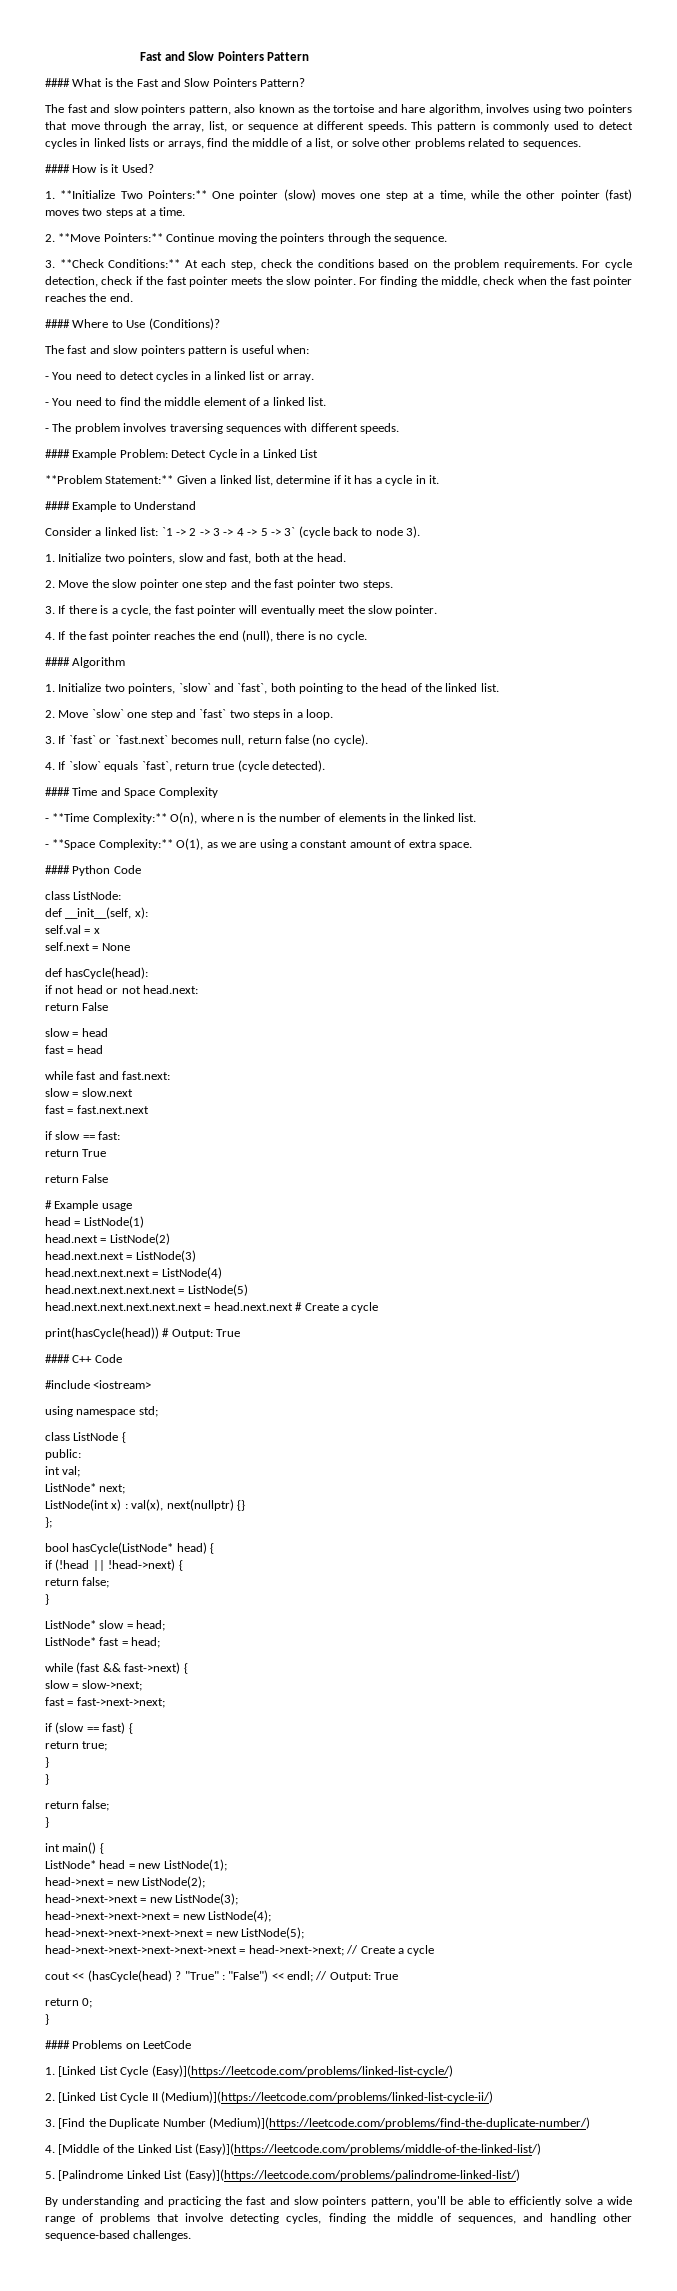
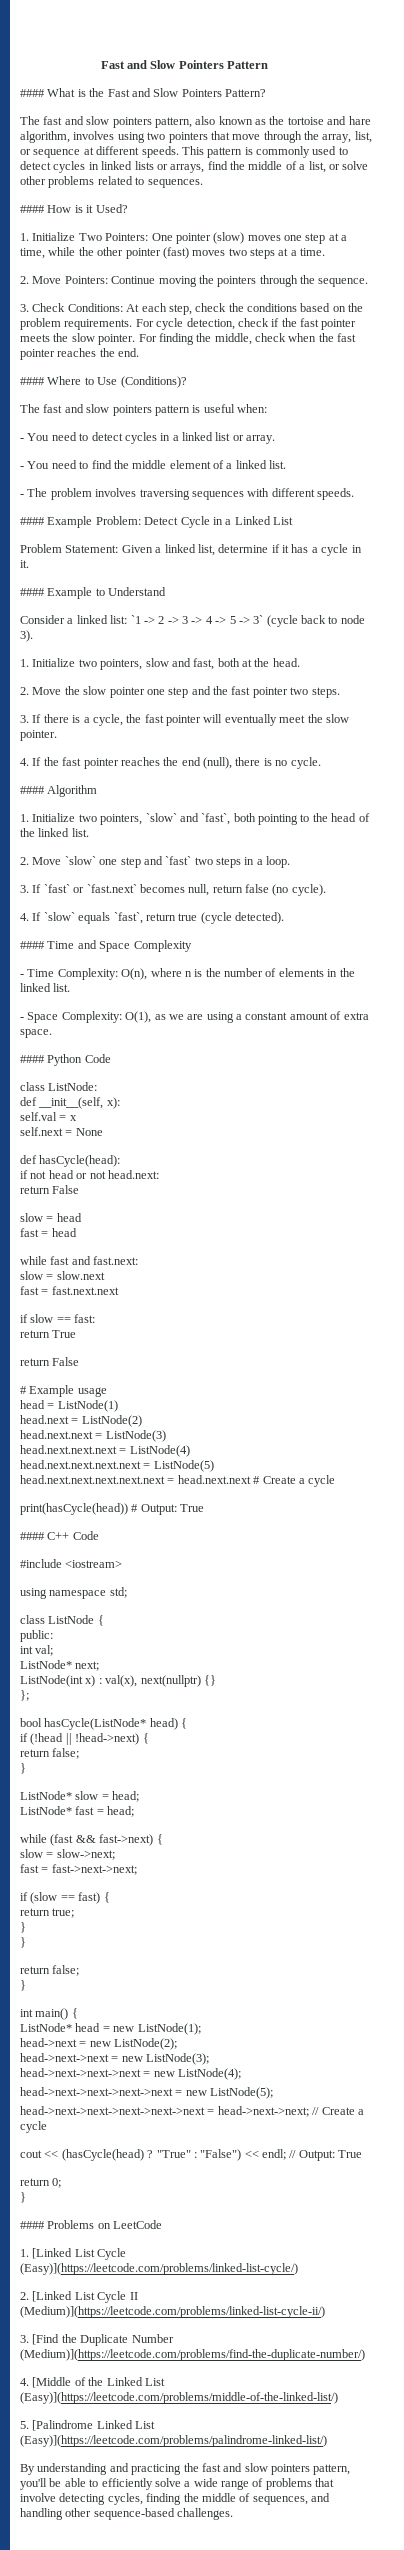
- 1. **Initialize Two Pointers:** One pointer (slow) moves one step at a time, while the other pointer (fast) moves two steps at a time.
+ 1. Initialize Two Pointers: One pointer (slow) moves one step at a time, while the other pointer (fast) moves two steps at a time.
- 2. **Move Pointers:** Continue moving the pointers through the sequence.
+ 2. Move Pointers: Continue moving the pointers through the sequence.
- 3. **Check Conditions:** At each step, check the conditions based on the problem requirements.
+ 3. Check Conditions: At each step, check the conditions based on the problem requirements.
- **Problem Statement:** Given a linked list, determine if it has a cycle in it.
+ Problem Statement: Given a linked list, determine if it has a cycle in it.
- - **Time Complexity:** O(n), where n is the number of elements in the linked list.
+ - Time Complexity: O(n), where n is the number of elements in the linked list.
- - **Space Complexity:** O(1), as we are using a constant amount of extra space.
+ - Space Complexity: O(1), as we are using a constant amount of extra space.

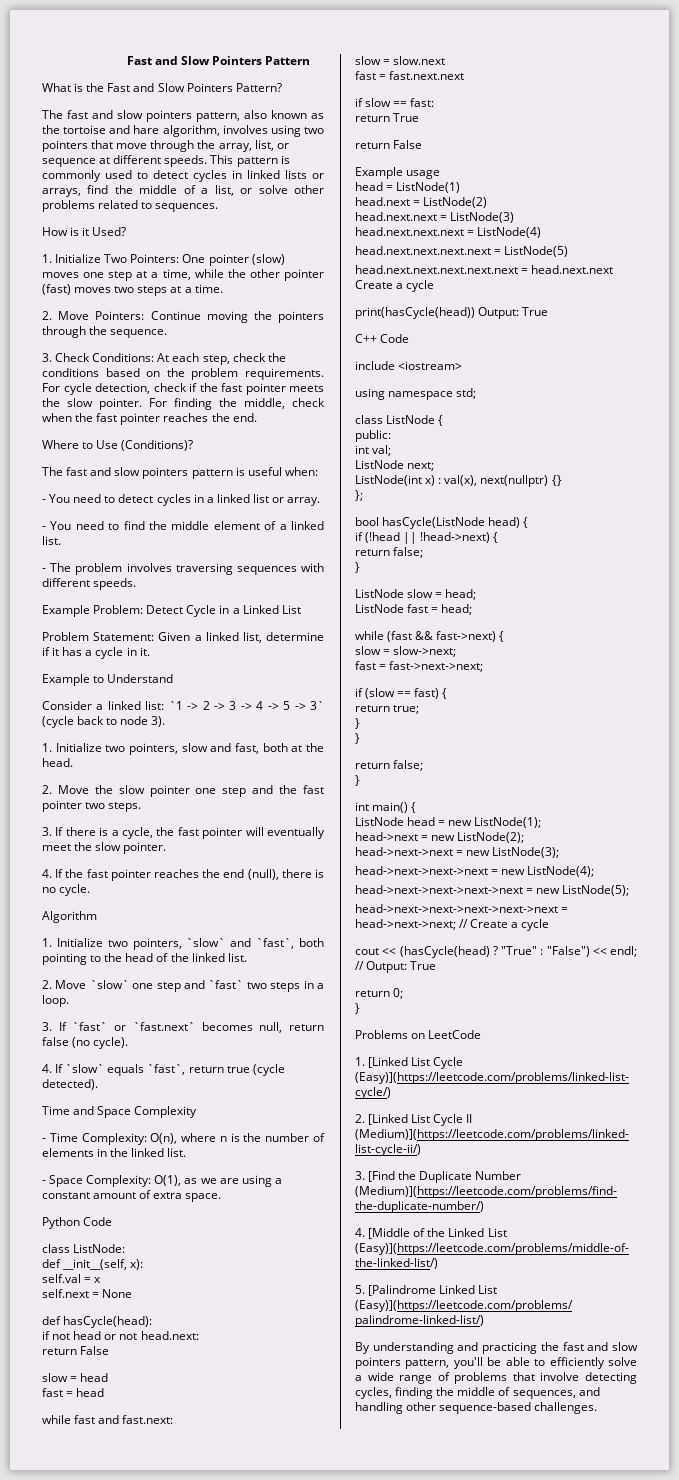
- #### What is the Fast and Slow Pointers Pattern?
+ What is the Fast and Slow Pointers Pattern?
- #### How is it Used?
+ How is it Used?
- #### Where to Use (Conditions)?
+ Where to Use (Conditions)?
- #### Example Problem: Detect Cycle in a Linked List
+ Example Problem: Detect Cycle in a Linked List
- #### Example to Understand
+ Example to Understand
- #### Algorithm
+ Algorithm
- #### Time and Space Complexity
+ Time and Space Complexity
- #### Python Code
+ Python Code
- # Example usage
+ Example usage
- head.next.next.next.next.next = head.next.next # Create a cycle
+ head.next.next.next.next.next = head.next.next Create a cycle
- print(hasCycle(head)) # Output: True
- #### C++ Code
+ print(hasCycle(head)) Output: True
+ C++ Code
- #include <iostream>
+ include <iostream>
- ListNode* next;
+ ListNode next;
- bool hasCycle(ListNode* head) {
+ bool hasCycle(ListNode head) {
- ListNode* slow = head;
+ ListNode slow = head;
- ListNode* fast = head;
+ ListNode fast = head;
- ListNode* head = new ListNode(1);
+ ListNode head = new ListNode(1);
- #### Problems on LeetCode
+ Problems on LeetCode

